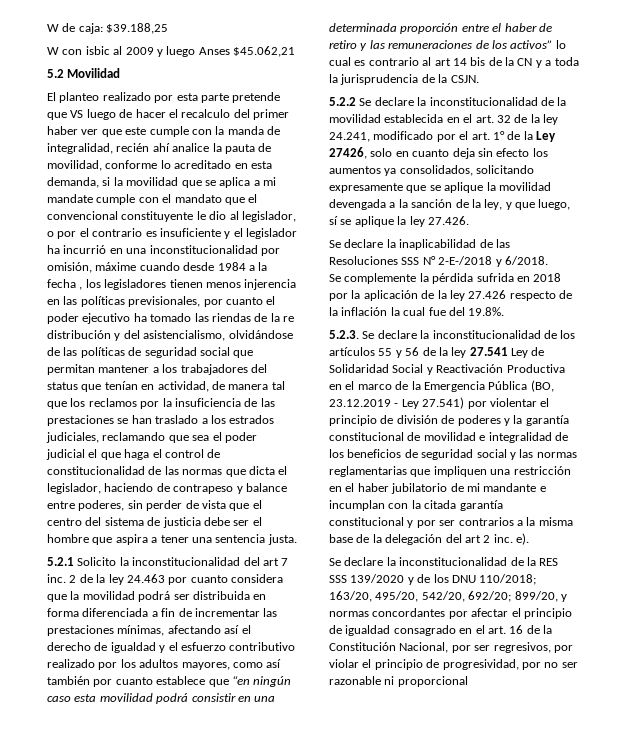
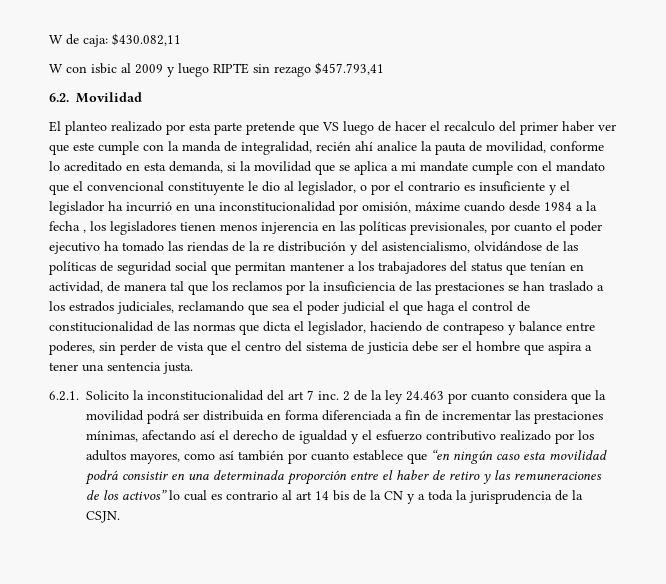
- W de caja: $39.188,25
+ W de caja: $430.082,11
- W con isbic al 2009 y luego Anses $45.062,21
- 5.2 Movilidad
+ W con isbic al 2009 y luego RIPTE sin rezago $457.793,41
+ 6.2. Movilidad
- 5.2.1 Solicito la inconstitucionalidad del art 7 inc. 2 de la ley 24.463 por cuanto considera que la movilidad podrá ser distribuida en forma diferenciada a fin de incrementar las prestaciones mínimas, afectando así el derecho de igualdad y el esfuerzo contributivo realizado por los adultos mayores, como así también por cuanto establece que “en ningún caso esta movilidad podrá consistir en una determinada proporción entre el haber de retiro y las remuneraciones de los activos” lo cual es contrario al art 14 bis de la CN y a toda la jurisprudencia de la CSJN.
+ 6.2.1. Solicito la inconstitucionalidad del art 7 inc. 2 de la ley 24.463 por cuanto considera que la movilidad podrá ser distribuida en forma diferenciada a fin de incrementar las prestaciones mínimas, afectando así el derecho de igualdad y el esfuerzo contributivo realizado por los adultos mayores, como así también por cuanto establece que “en ningún caso esta movilidad podrá consistir en una determinada proporción entre el haber de retiro y las remuneraciones de los activos” lo cual es contrario al art 14 bis de la CN y a toda la jurisprudencia de la CSJN.
- 5.2.2 Se declare la inconstitucionalidad de la movilidad establecida en el art. 32 de la ley 24.241, modificado por el art. 1° de la Ley 27426, solo en cuanto deja sin efecto los aumentos ya consolidados, solicitando expresamente que se aplique la movilidad devengada a la sanción de la ley, y que luego, sí se aplique la ley 27.426.
- Se declare la inaplicabilidad de las Resoluciones SSS N° 2-E-/2018 y 6/2018.
- Se complemente la pérdida sufrida en 2018 por la aplicación de la ley 27.426 respecto de la inflación la cual fue del 19.8%.
- 5.2.3. Se declare la inconstitucionalidad de los artículos 55 y 56 de la ley 27.541 Ley de Solidaridad Social y Reactivación Productiva en el marco de la Emergencia Pública (BO, 23.12.2019 - Ley 27.541) por violentar el principio de división de poderes y la garantía constitucional de movilidad e integralidad de los beneficios de seguridad social y las normas reglamentarias que impliquen una restricción en el haber jubilatorio de mi mandante e incumplan con la citada garantía constitucional y por ser contrarios a la misma base de la delegación del art 2 inc. e).
- Se declare la inconstitucionalidad de la RES SSS 139/2020 y de los DNU 110/2018; 163/20, 495/20, 542/20, 692/20; 899/20, y normas concordantes por afectar el principio de igualdad consagrado en el art. 16 de la Constitución Nacional, por ser regresivos, por violar el principio de progresividad, por no ser razonable ni proporcional

